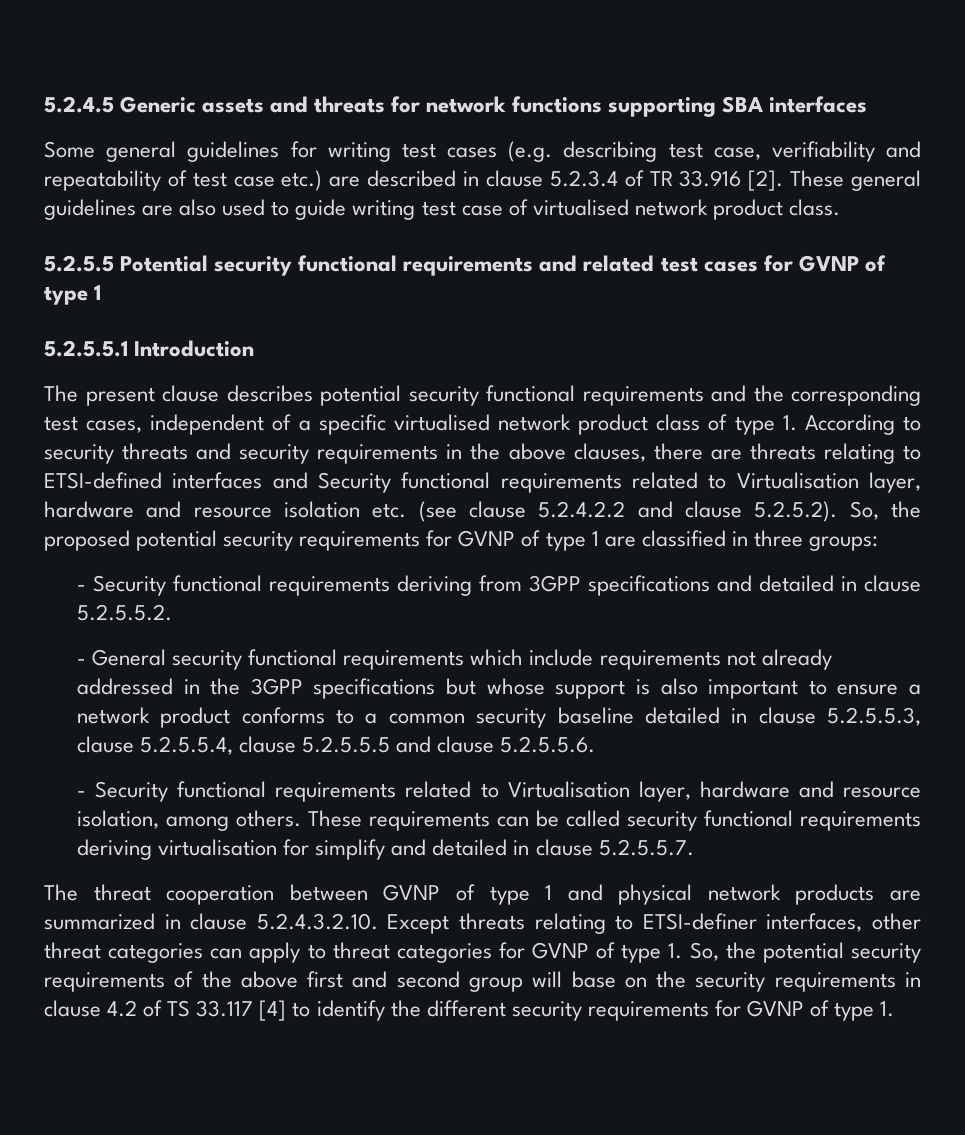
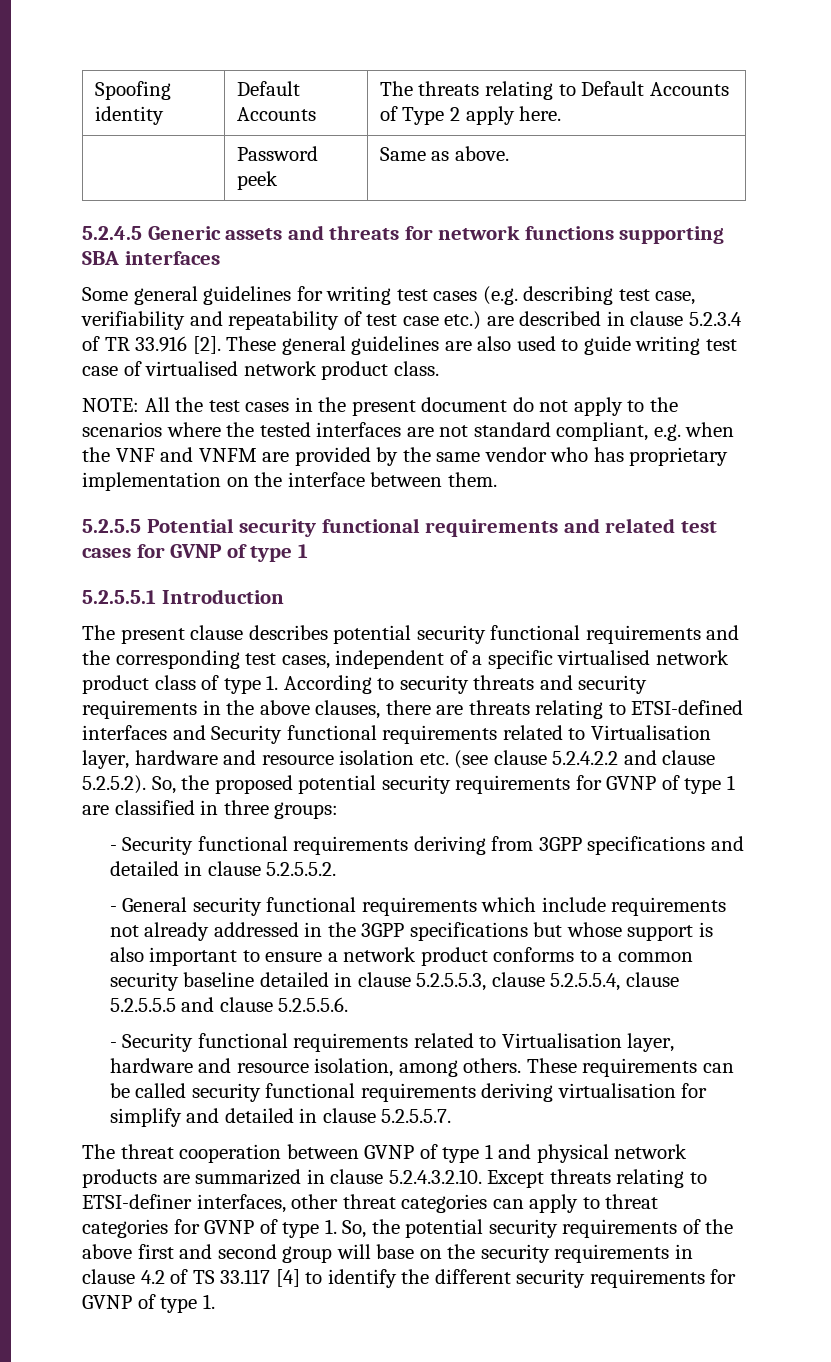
+ Spoofing identity | Default Accounts | The threats relating to Default Accounts of Type 2 apply here.
+ | Password peek | Same as above.
+ NOTE: All the test cases in the present document do not apply to the scenarios where the tested interfaces are not standard compliant, e.g. when the VNF and VNFM are provided by the same vendor who has proprietary implementation on the interface between them.

